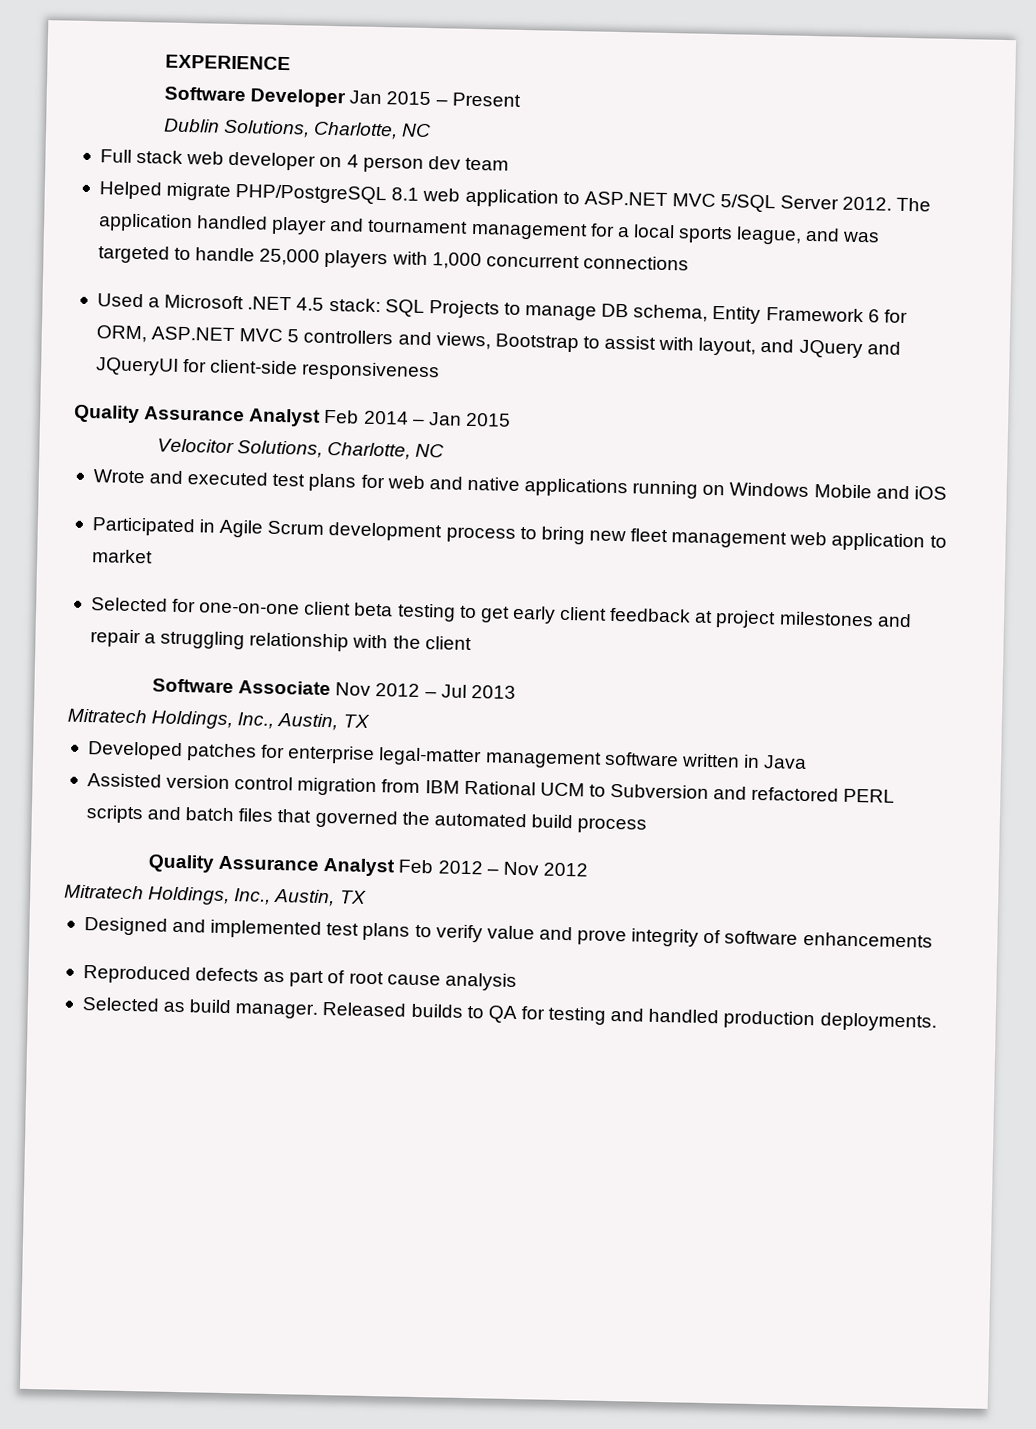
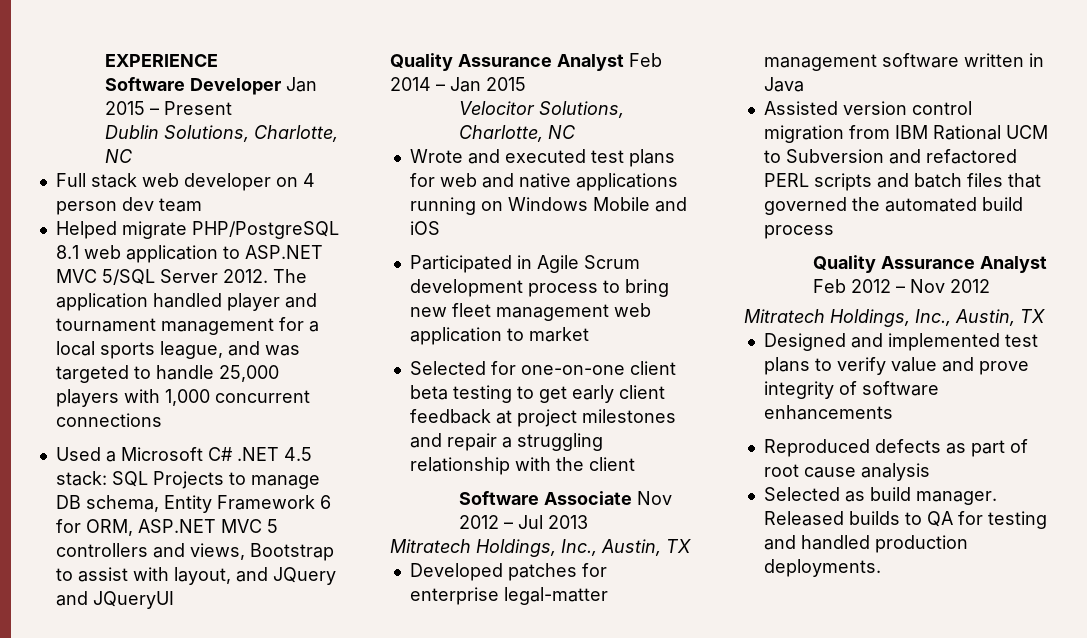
- Used a Microsoft .NET 4.5 stack: SQL Projects to manage DB schema, Entity Framework 6 for ORM, ASP.NET MVC 5 controllers and views, Bootstrap to assist with layout, and JQuery and JQueryUI for client-side responsiveness
+ Used a Microsoft C# .NET 4.5 stack: SQL Projects to manage DB schema, Entity Framework 6 for ORM, ASP.NET MVC 5 controllers and views, Bootstrap to assist with layout, and JQuery and JQueryUI

